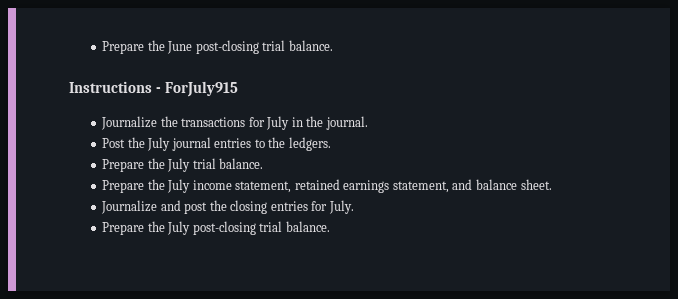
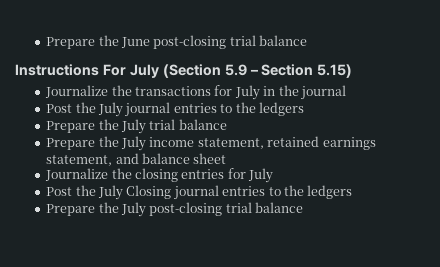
- Prepare the June post-closing trial balance.
+ Prepare the June post-closing trial balance
- Instructions - ForJuly915
+ Instructions For July (Section 5.9 – Section 5.15)
- Journalize the transactions for July in the journal.
+ Journalize the transactions for July in the journal
- Post the July journal entries to the ledgers.
+ Post the July journal entries to the ledgers
- Prepare the July trial balance.
+ Prepare the July trial balance
- Prepare the July income statement, retained earnings statement, and balance sheet.
- Journalize and post the closing entries for July.
+ Prepare the July income statement, retained earnings statement, and balance sheet
+ Journalize the closing entries for July
+ Post the July Closing journal entries to the ledgers
- Prepare the July post-closing trial balance.
+ Prepare the July post-closing trial balance

